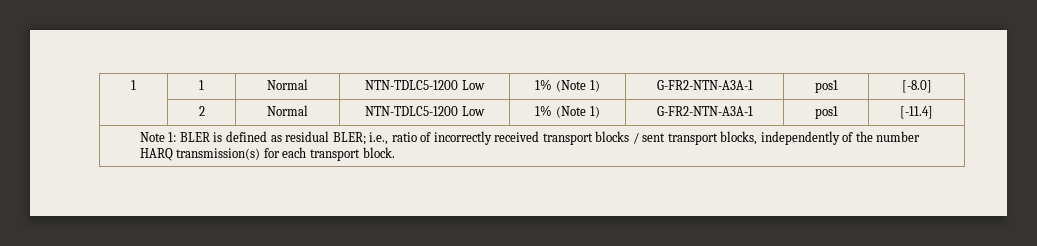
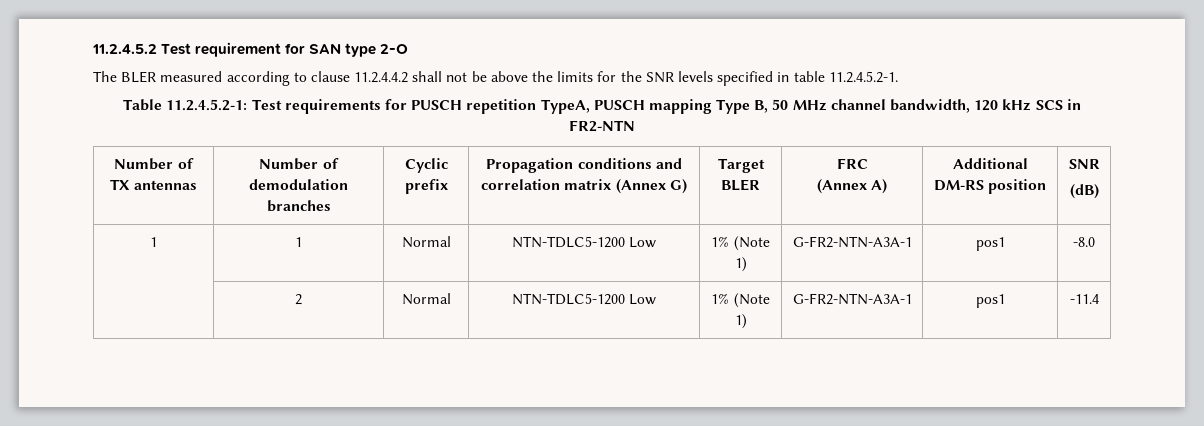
+ 11.2.4.5.2 Test requirement for SAN type 2-O
+ The BLER measured according to clause 11.2.4.4.2 shall not be above the limits for the SNR levels specified in table 11.2.4.5.2-1.
+ Table 11.2.4.5.2-1: Test requirements for PUSCH repetition TypeA, PUSCH mapping Type B, 50 MHz channel bandwidth, 120 kHz SCS in FR2-NTN
+ Number of TX antennas | Number of demodulation branches | Cyclic prefix | Propagation conditions and correlation matrix (Annex G) | Target BLER | FRC
+ (Annex A) | Additional DM-RS position | SNR
+ (dB)
- 1 | 1 | Normal | NTN-TDLC5-1200 Low | 1% (Note 1) | G-FR2-NTN-A3A-1 | pos1 | [-8.0]
+ 1 | 1 | Normal | NTN-TDLC5-1200 Low | 1% (Note 1) | G-FR2-NTN-A3A-1 | pos1 | -8.0
- | 2 | Normal | NTN-TDLC5-1200 Low | 1% (Note 1) | G-FR2-NTN-A3A-1 | pos1 | [-11.4]
- Note 1: BLER is defined as residual BLER; i.e., ratio of incorrectly received transport blocks / sent transport blocks, independently of the number HARQ transmission(s) for each transport block.
+ | 2 | Normal | NTN-TDLC5-1200 Low | 1% (Note 1) | G-FR2-NTN-A3A-1 | pos1 | -11.4

